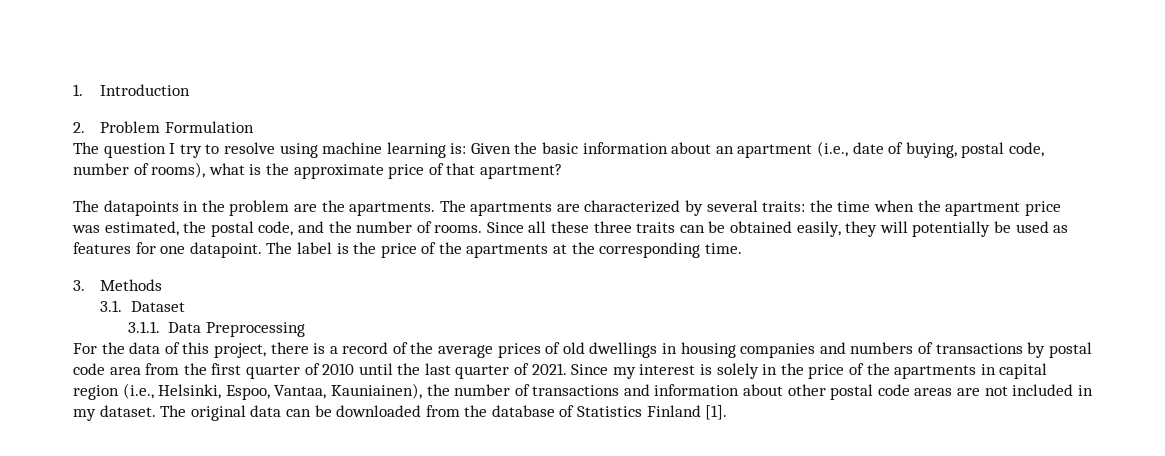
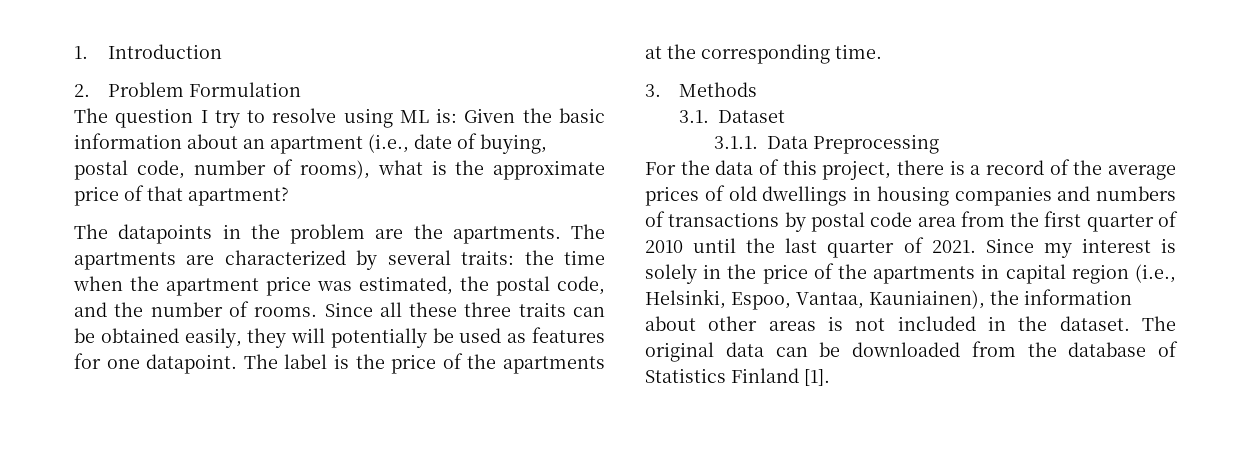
- The question I try to resolve using machine learning is: Given the basic information about an apartment (i.e., date of buying, postal code, number of rooms), what is the approximate price of that apartment?
+ The question I try to resolve using ML is: Given the basic information about an apartment (i.e., date of buying, postal code, number of rooms), what is the approximate price of that apartment?
- Since my interest is solely in the price of the apartments in capital region (i.e., Helsinki, Espoo, Vantaa, Kauniainen), the number of transactions and information about other postal code areas are not included in my dataset.
+ Since my interest is solely in the price of the apartments in capital region (i.e., Helsinki, Espoo, Vantaa, Kauniainen), the information about other areas is not included in the dataset.

